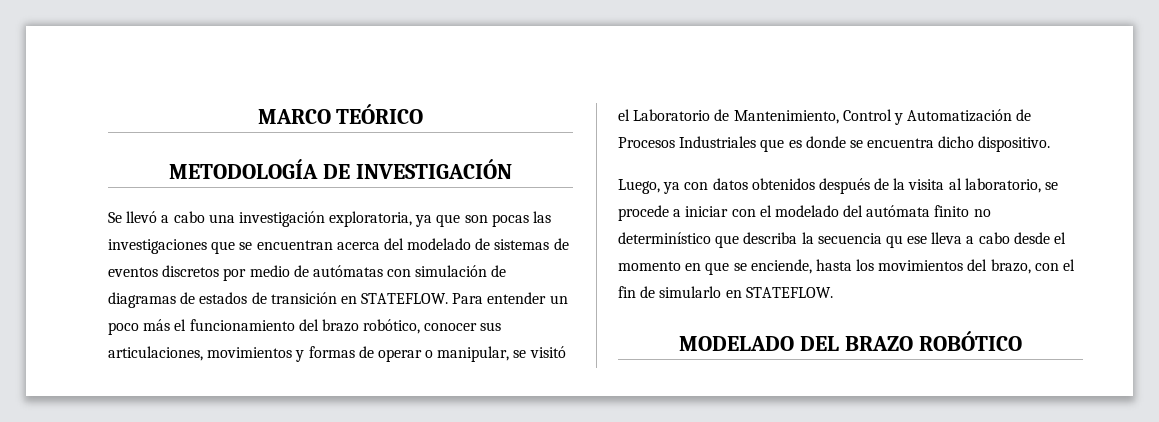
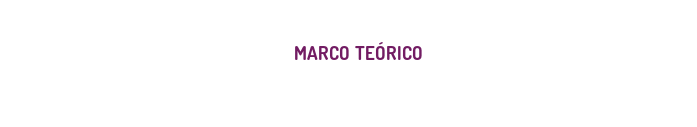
- METODOLOGÍA DE INVESTIGACIÓN
- Se llevó a cabo una investigación exploratoria, ya que son pocas las investigaciones que se encuentran acerca del modelado de sistemas de eventos discretos por medio de autómatas con simulación de diagramas de estados de transición en STATEFLOW. Para entender un poco más el funcionamiento del brazo robótico, conocer sus articulaciones, movimientos y formas de operar o manipular, se visitó el Laboratorio de Mantenimiento, Control y Automatización de Procesos Industriales que es donde se encuentra dicho dispositivo.
- Luego, ya con datos obtenidos después de la visita al laboratorio, se procede a iniciar con el modelado del autómata finito no determinístico que describa la secuencia qu ese lleva a cabo desde el momento en que se enciende, hasta los movimientos del brazo, con el fin de simularlo en STATEFLOW.
- MODELADO DEL BRAZO ROBÓTICO

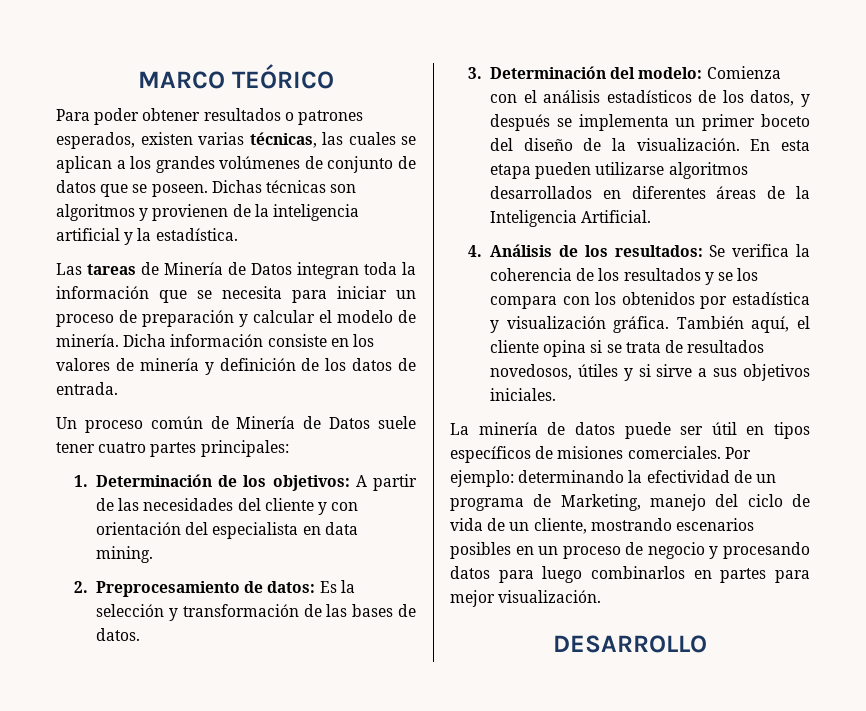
+ Para poder obtener resultados o patrones esperados, existen varias técnicas, las cuales se aplican a los grandes volúmenes de conjunto de datos que se poseen. Dichas técnicas son algoritmos y provienen de la inteligencia artificial y la estadística.
+ Las tareas de Minería de Datos integran toda la información que se necesita para iniciar un proceso de preparación y calcular el modelo de minería. Dicha información consiste en los valores de minería y definición de los datos de entrada.
+ Un proceso común de Minería de Datos suele tener cuatro partes principales:
+ 1. Determinación de los objetivos: A partir de las necesidades del cliente y con orientación del especialista en data mining.
+ 2. Preprocesamiento de datos: Es la selección y transformación de las bases de datos.
+ 3. Determinación del modelo: Comienza con el análisis estadísticos de los datos, y después se implementa un primer boceto del diseño de la visualización. En esta etapa pueden utilizarse algoritmos desarrollados en diferentes áreas de la Inteligencia Artificial.
+ 4. Análisis de los resultados: Se verifica la coherencia de los resultados y se los compara con los obtenidos por estadística y visualización gráfica. También aquí, el cliente opina si se trata de resultados novedosos, útiles y si sirve a sus objetivos iniciales.
+ La minería de datos puede ser útil en tipos específicos de misiones comerciales. Por ejemplo: determinando la efectividad de un programa de Marketing, manejo del ciclo de vida de un cliente, mostrando escenarios posibles en un proceso de negocio y procesando datos para luego combinarlos en partes para mejor visualización.
+ DESARROLLO

